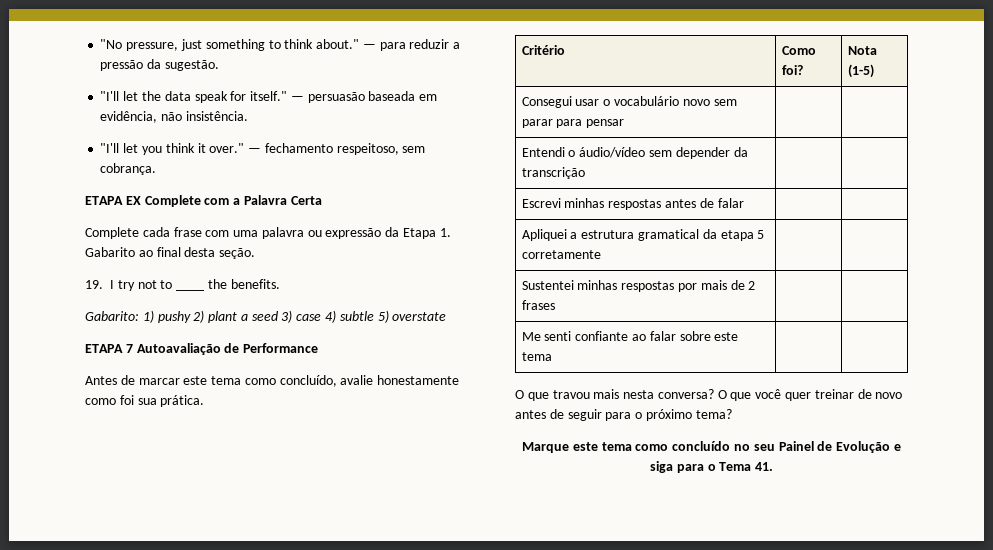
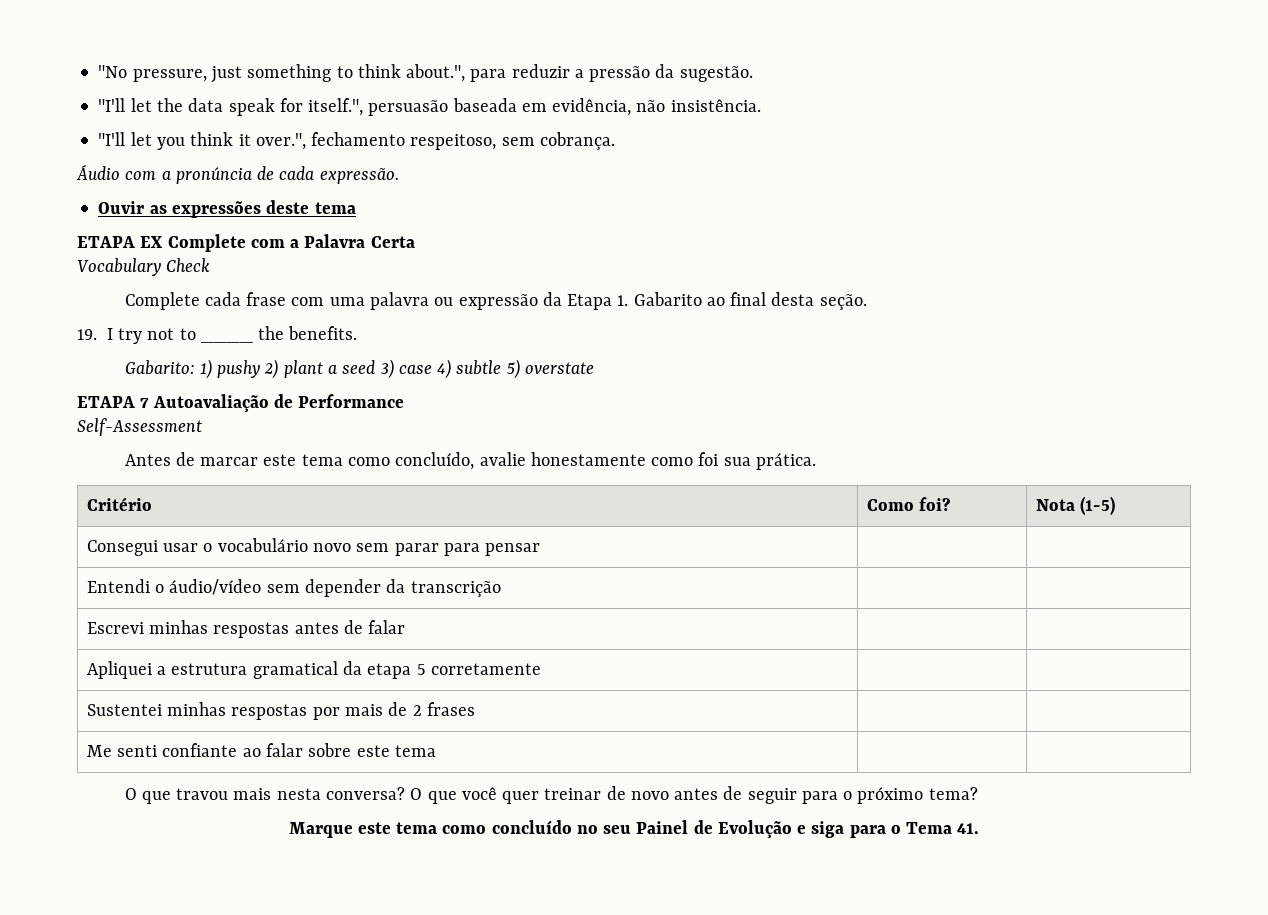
- "No pressure, just something to think about." — para reduzir a pressão da sugestão.
+ "No pressure, just something to think about.", para reduzir a pressão da sugestão.
- "I'll let the data speak for itself." — persuasão baseada em evidência, não insistência.
+ "I'll let the data speak for itself.", persuasão baseada em evidência, não insistência.
- "I'll let you think it over." — fechamento respeitoso, sem cobrança.
+ "I'll let you think it over.", fechamento respeitoso, sem cobrança.
+ Áudio com a pronúncia de cada expressão.
+ Ouvir as expressões deste tema
+ Vocabulary Check
+ Self-Assessment

